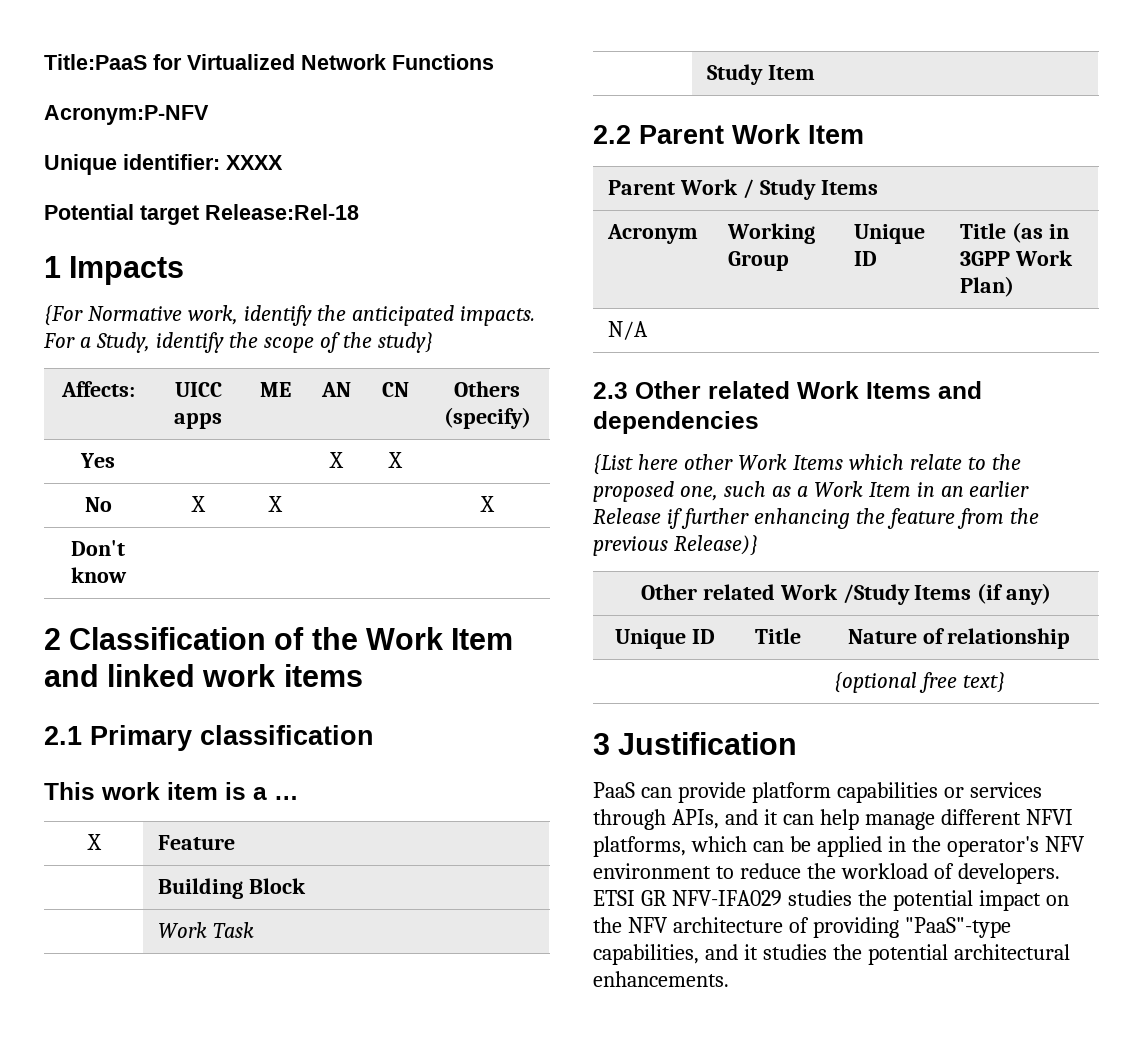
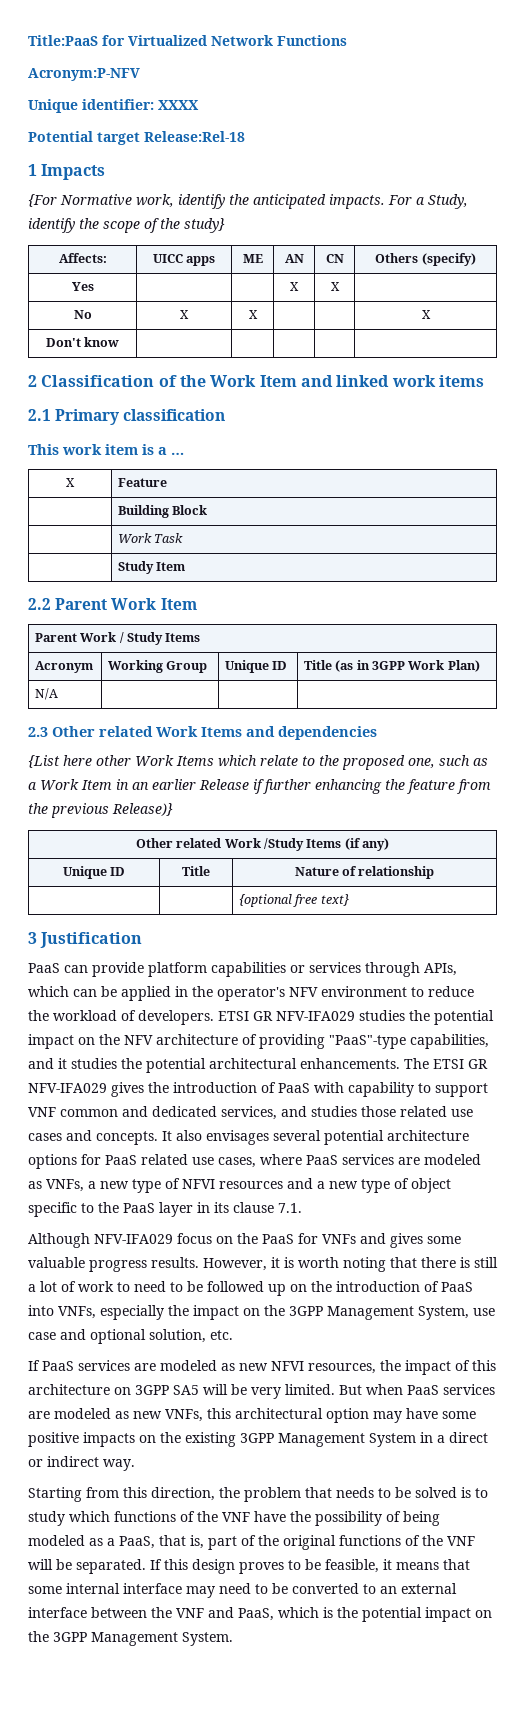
- PaaS can provide platform capabilities or services through APIs, and it can help manage different NFVI platforms, which can be applied in the operator's NFV environment to reduce the workload of developers.
+ PaaS can provide platform capabilities or services through APIs, which can be applied in the operator's NFV environment to reduce the workload of developers.
+ The ETSI GR NFV-IFA029 gives the introduction of PaaS with capability to support VNF common and dedicated services, and studies those related use cases and concepts. It also envisages several potential architecture options for PaaS related use cases, where PaaS services are modeled as VNFs, a new type of NFVI resources and a new type of object specific to the PaaS layer in its clause 7.1.
+ Although NFV-IFA029 focus on the PaaS for VNFs and gives some valuable progress results. However, it is worth noting that there is still a lot of work to need to be followed up on the introduction of PaaS into VNFs, especially the impact on the 3GPP Management System, use case and optional solution, etc.
+ If PaaS services are modeled as new NFVI resources, the impact of this architecture on 3GPP SA5 will be very limited. But when PaaS services are modeled as new VNFs, this architectural option may have some positive impacts on the existing 3GPP Management System in a direct or indirect way.
+ Starting from this direction, the problem that needs to be solved is to study which functions of the VNF have the possibility of being modeled as a PaaS, that is, part of the original functions of the VNF will be separated. If this design proves to be feasible, it means that some internal interface may need to be converted to an external interface between the VNF and PaaS, which is the potential impact on the 3GPP Management System.

